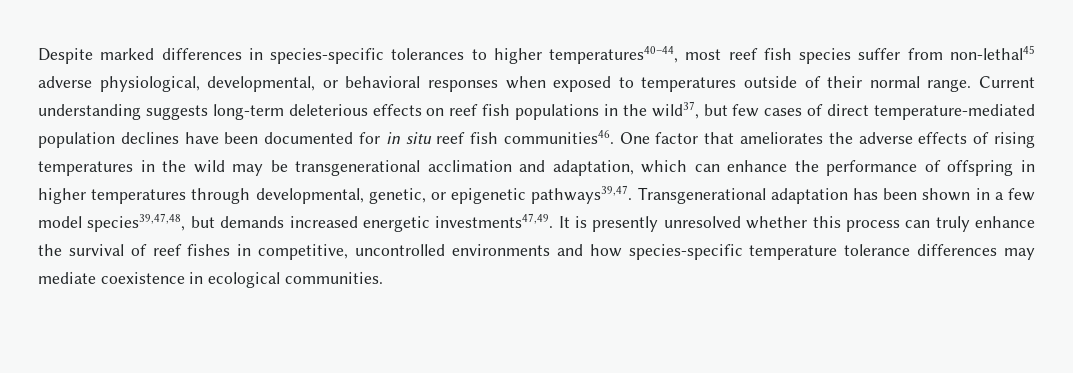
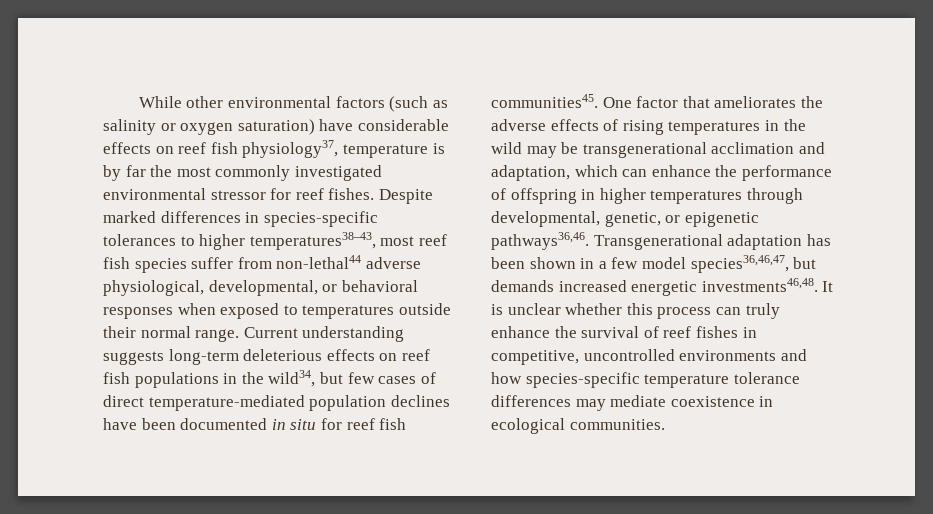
+ While other environmental factors (such as salinity or oxygen saturation) have considerable effects on reef fish physiology37, temperature is by far the most commonly investigated environmental stressor for reef fishes.
- Despite marked differences in species-specific tolerances to higher temperatures40–44, most reef fish species suffer from non-lethal45 adverse physiological, developmental, or behavioral responses when exposed to temperatures outside of their normal range.
+ Despite marked differences in species-specific tolerances to higher temperatures38–43, most reef fish species suffer from non-lethal44 adverse physiological, developmental, or behavioral responses when exposed to temperatures outside their normal range.
- Current understanding suggests long-term deleterious effects on reef fish populations in the wild37, but few cases of direct temperature-mediated population declines have been documented for in situ reef fish communities46.
+ Current understanding suggests long-term deleterious effects on reef fish populations in the wild34, but few cases of direct temperature-mediated population declines have been documented in situ for reef fish communities45.
- One factor that ameliorates the adverse effects of rising temperatures in the wild may be transgenerational acclimation and adaptation, which can enhance the performance of offspring in higher temperatures through developmental, genetic, or epigenetic pathways39,47.
+ One factor that ameliorates the adverse effects of rising temperatures in the wild may be transgenerational acclimation and adaptation, which can enhance the performance of offspring in higher temperatures through developmental, genetic, or epigenetic pathways36,46.
- Transgenerational adaptation has been shown in a few model species39,47,48, but demands increased energetic investments47,49.
+ Transgenerational adaptation has been shown in a few model species36,46,47, but demands increased energetic investments46,48.
- It is presently unresolved whether this process can truly enhance the survival of reef fishes in competitive, uncontrolled environments and how species-specific temperature tolerance differences may mediate coexistence in ecological communities.
+ It is unclear whether this process can truly enhance the survival of reef fishes in competitive, uncontrolled environments and how species-specific temperature tolerance differences may mediate coexistence in ecological communities.

